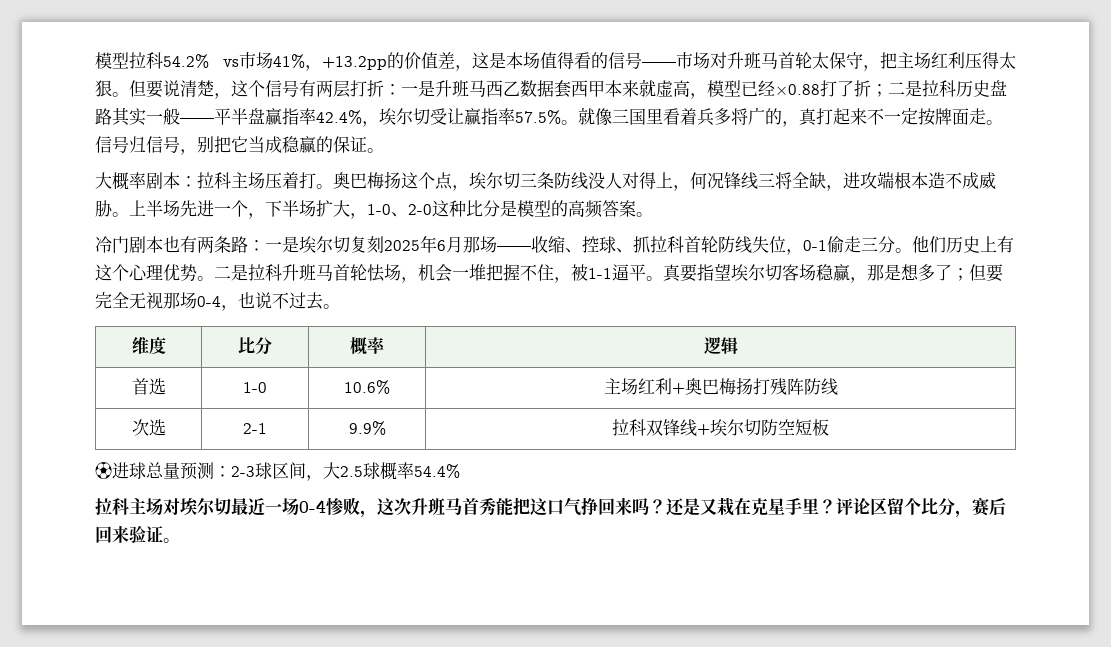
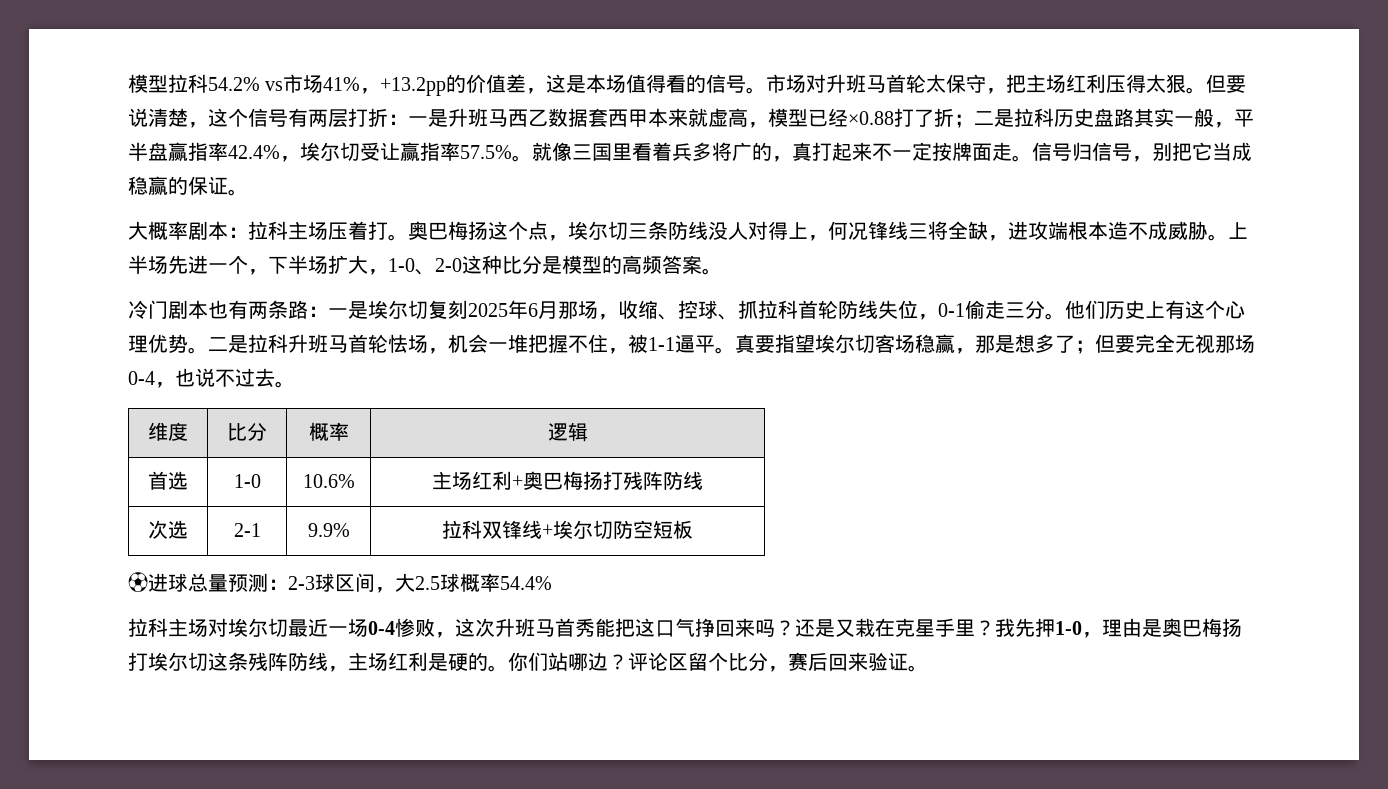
- 模型拉科54.2% vs市场41%，+13.2pp的价值差，这是本场值得看的信号——市场对升班马首轮太保守，把主场红利压得太狠。
+ 模型拉科54.2% vs市场41%，+13.2pp的价值差，这是本场值得看的信号。市场对升班马首轮太保守，把主场红利压得太狠。
- 但要说清楚，这个信号有两层打折：一是升班马西乙数据套西甲本来就虚高，模型已经×0.88打了折；二是拉科历史盘路其实一般——平半盘赢指率42.4%，埃尔切受让赢指率57.5%。
+ 但要说清楚，这个信号有两层打折：一是升班马西乙数据套西甲本来就虚高，模型已经×0.88打了折；二是拉科历史盘路其实一般，平半盘赢指率42.4%，埃尔切受让赢指率57.5%。
- 冷门剧本也有两条路：一是埃尔切复刻2025年6月那场——收缩、控球、抓拉科首轮防线失位，0-1偷走三分。
+ 冷门剧本也有两条路：一是埃尔切复刻2025年6月那场，收缩、控球、抓拉科首轮防线失位，0-1偷走三分。
+ 我先押1-0，理由是奥巴梅扬打埃尔切这条残阵防线，主场红利是硬的。你们站哪边？

